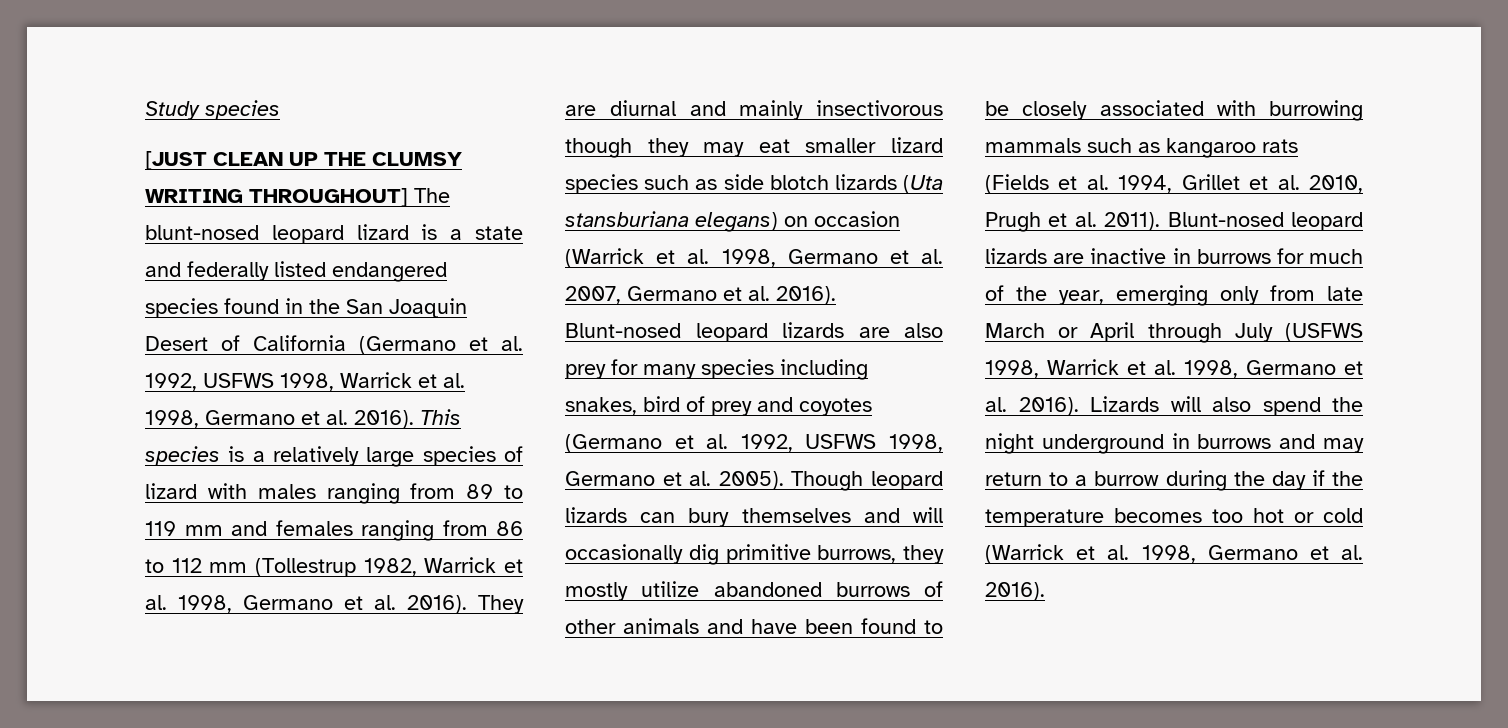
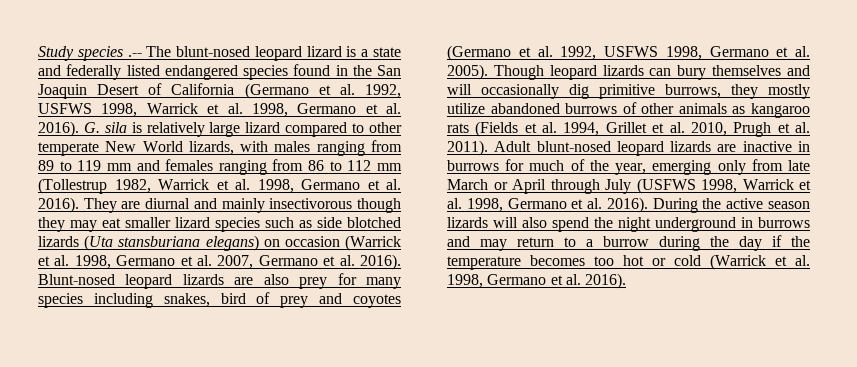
- Study species
- [JUST CLEAN UP THE CLUMSY WRITING THROUGHOUT] The blunt-nosed leopard lizard is a state and federally listed endangered species found in the San Joaquin Desert of California (Germano et al. 1992, USFWS 1998, Warrick et al. 1998, Germano et al. 2016).
+ Study species .-- The blunt-nosed leopard lizard is a state and federally listed endangered species found in the San Joaquin Desert of California (Germano et al. 1992, USFWS 1998, Warrick et al. 1998, Germano et al. 2016).
- This species is a relatively large species of lizard with males ranging from 89 to 119 mm and females ranging from 86 to 112 mm (Tollestrup 1982, Warrick et al. 1998, Germano et al. 2016).
+ G. sila is relatively large lizard compared to other temperate New World lizards, with males ranging from 89 to 119 mm and females ranging from 86 to 112 mm (Tollestrup 1982, Warrick et al. 1998, Germano et al. 2016).
- They are diurnal and mainly insectivorous though they may eat smaller lizard species such as side blotch lizards (Uta stansburiana elegans) on occasion (Warrick et al. 1998, Germano et al. 2007, Germano et al. 2016).
+ They are diurnal and mainly insectivorous though they may eat smaller lizard species such as side blotched lizards (Uta stansburiana elegans) on occasion (Warrick et al. 1998, Germano et al. 2007, Germano et al. 2016).
- Though leopard lizards can bury themselves and will occasionally dig primitive burrows, they mostly utilize abandoned burrows of other animals and have been found to be closely associated with burrowing mammals such as kangaroo rats (Fields et al. 1994, Grillet et al. 2010, Prugh et al. 2011).
+ Though leopard lizards can bury themselves and will occasionally dig primitive burrows, they mostly utilize abandoned burrows of other animals as kangaroo rats (Fields et al. 1994, Grillet et al. 2010, Prugh et al. 2011).
- Blunt-nosed leopard lizards are inactive in burrows for much of the year, emerging only from late March or April through July (USFWS 1998, Warrick et al. 1998, Germano et al. 2016).
+ Adult blunt-nosed leopard lizards are inactive in burrows for much of the year, emerging only from late March or April through July (USFWS 1998, Warrick et al. 1998, Germano et al. 2016).
- Lizards will also spend the night underground in burrows and may return to a burrow during the day if the temperature becomes too hot or cold (Warrick et al. 1998, Germano et al. 2016).
+ During the active season lizards will also spend the night underground in burrows and may return to a burrow during the day if the temperature becomes too hot or cold (Warrick et al. 1998, Germano et al. 2016).

